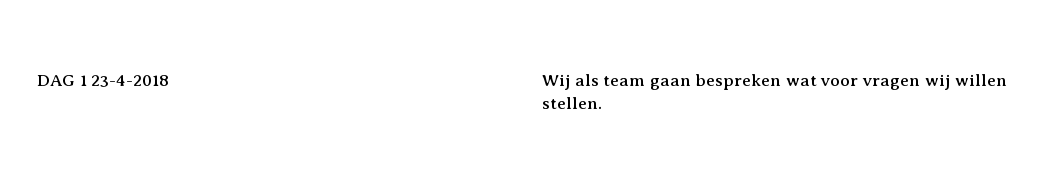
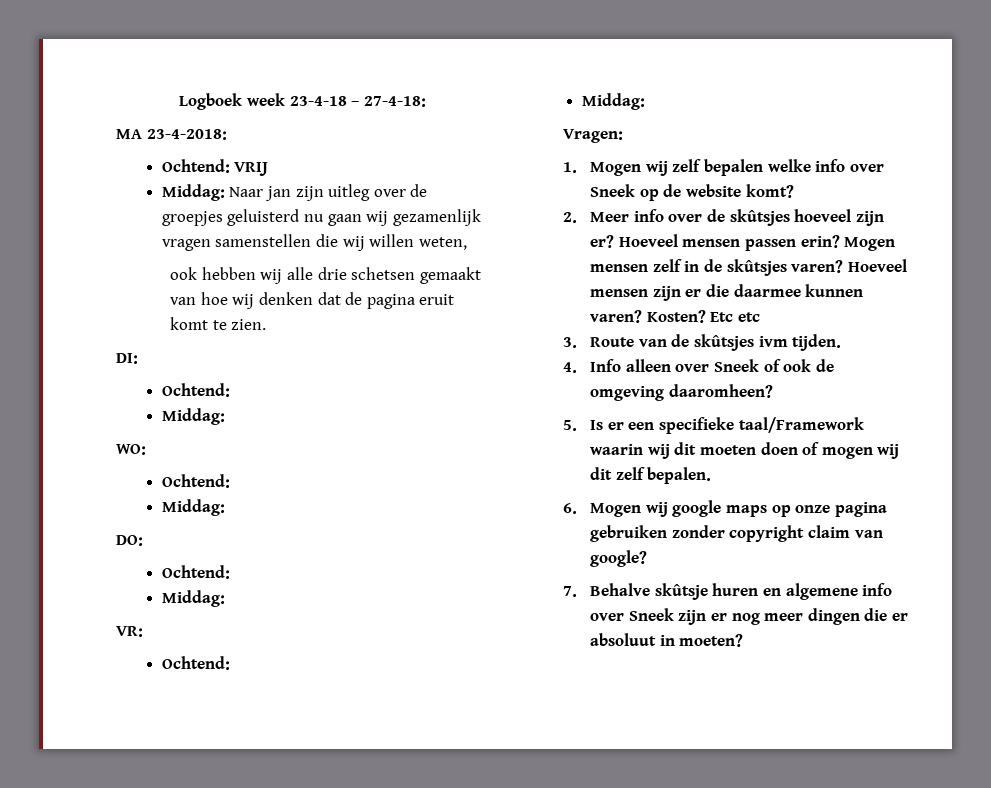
- DAG 1 23-4-2018
- Wij als team gaan bespreken wat voor vragen wij willen stellen.
+ Logboek week 23-4-18 – 27-4-18:
+ MA 23-4-2018:
+ Ochtend: VRIJ
+ Middag: Naar jan zijn uitleg over de groepjes geluisterd nu gaan wij gezamenlijk vragen samenstellen die wij willen weten,
+ ook hebben wij alle drie schetsen gemaakt van hoe wij denken dat de pagina eruit komt te zien.
+ DI:
+ Ochtend:
+ Middag:
+ WO:
+ Ochtend:
+ Middag:
+ DO:
+ Ochtend:
+ Middag:
+ VR:
+ Ochtend:
+ Middag:
+ Vragen:
+ 1. Mogen wij zelf bepalen welke info over Sneek op de website komt?
+ 2. Meer info over de skûtsjes hoeveel zijn er? Hoeveel mensen passen erin? Mogen mensen zelf in de skûtsjes varen? Hoeveel mensen zijn er die daarmee kunnen varen? Kosten? Etc etc
+ 3. Route van de skûtsjes ivm tijden.
+ 4. Info alleen over Sneek of ook de omgeving daaromheen?
+ 5. Is er een specifieke taal/Framework waarin wij dit moeten doen of mogen wij dit zelf bepalen.
+ 6. Mogen wij google maps op onze pagina gebruiken zonder copyright claim van google?
+ 7. Behalve skûtsje huren en algemene info over Sneek zijn er nog meer dingen die er absoluut in moeten?

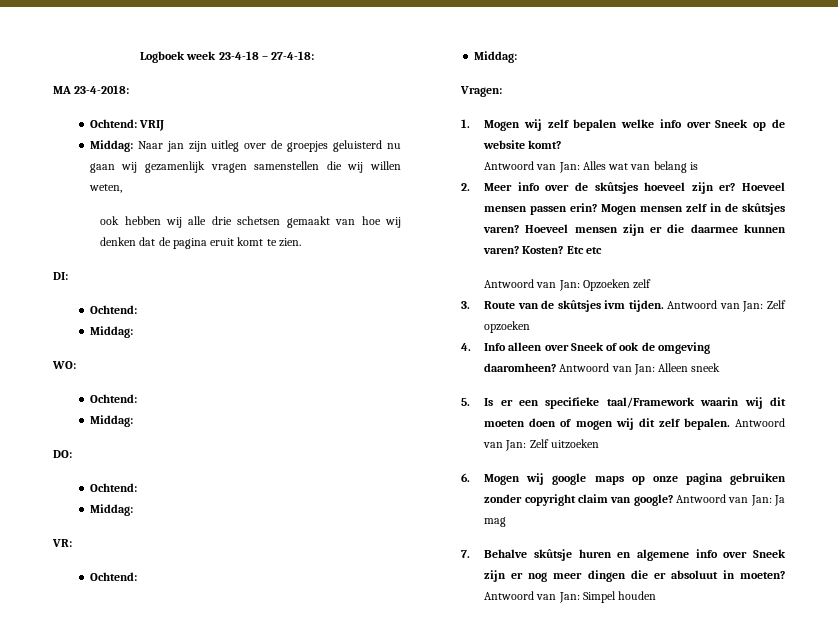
+ Antwoord van Jan: Alles wat van belang is
+ Antwoord van Jan: Opzoeken zelf
+ Antwoord van Jan: Zelf opzoeken
+ Antwoord van Jan: Alleen sneek
+ Antwoord van Jan: Zelf uitzoeken
+ Antwoord van Jan: Ja mag
+ Antwoord van Jan: Simpel houden

